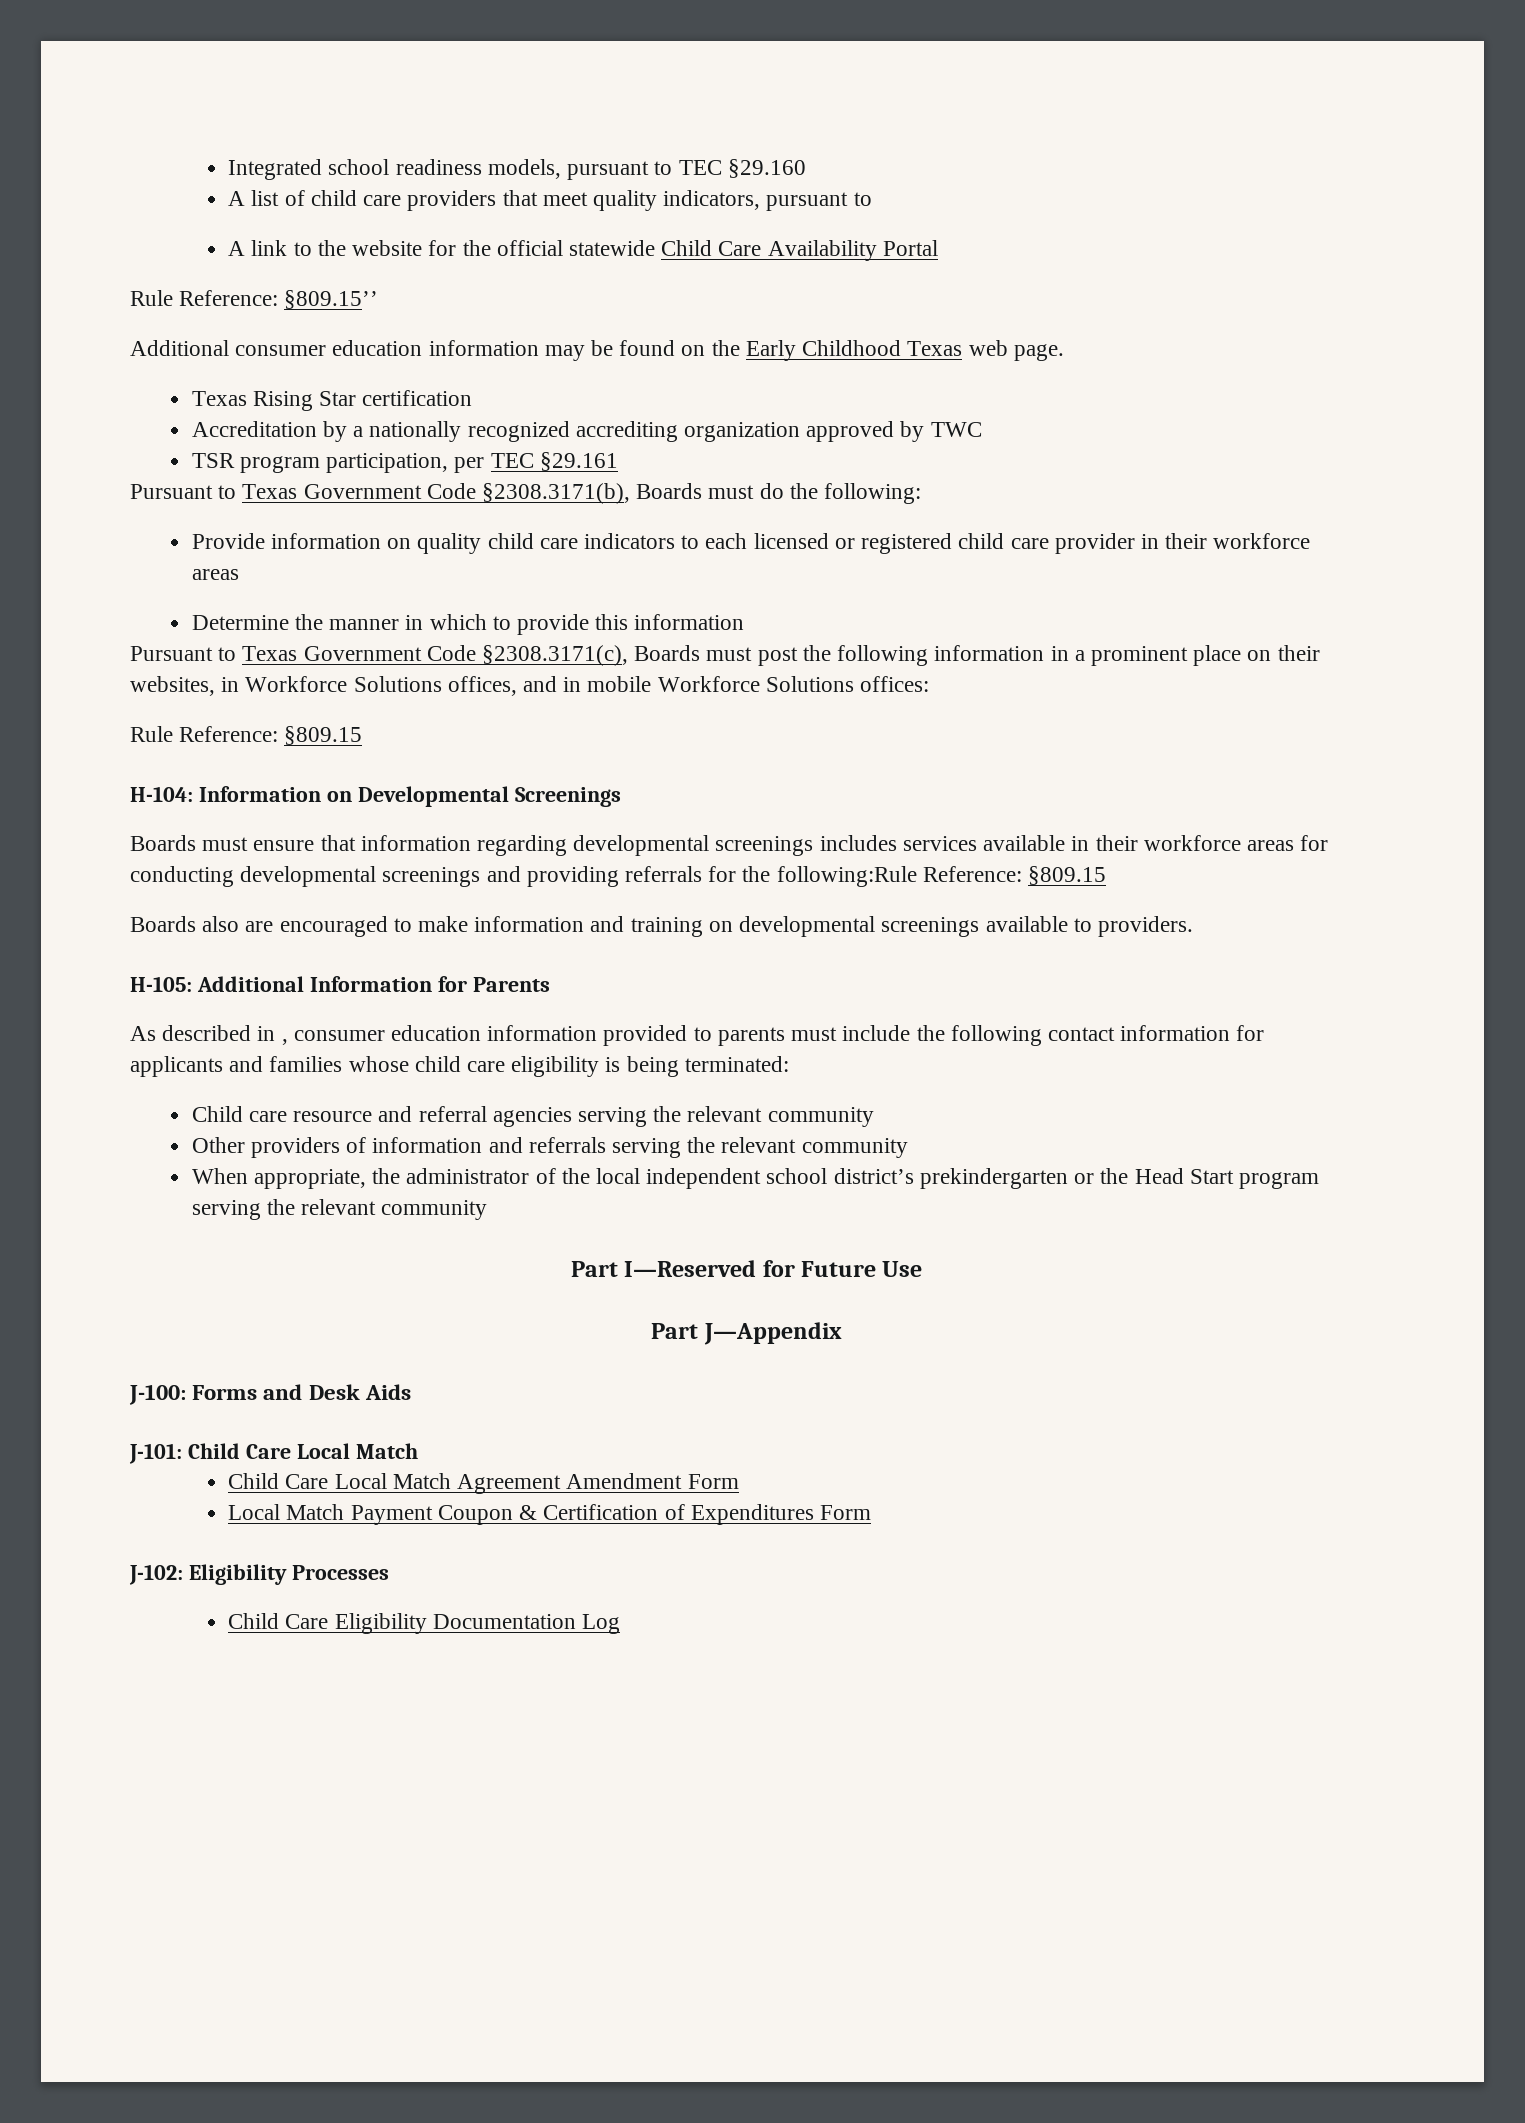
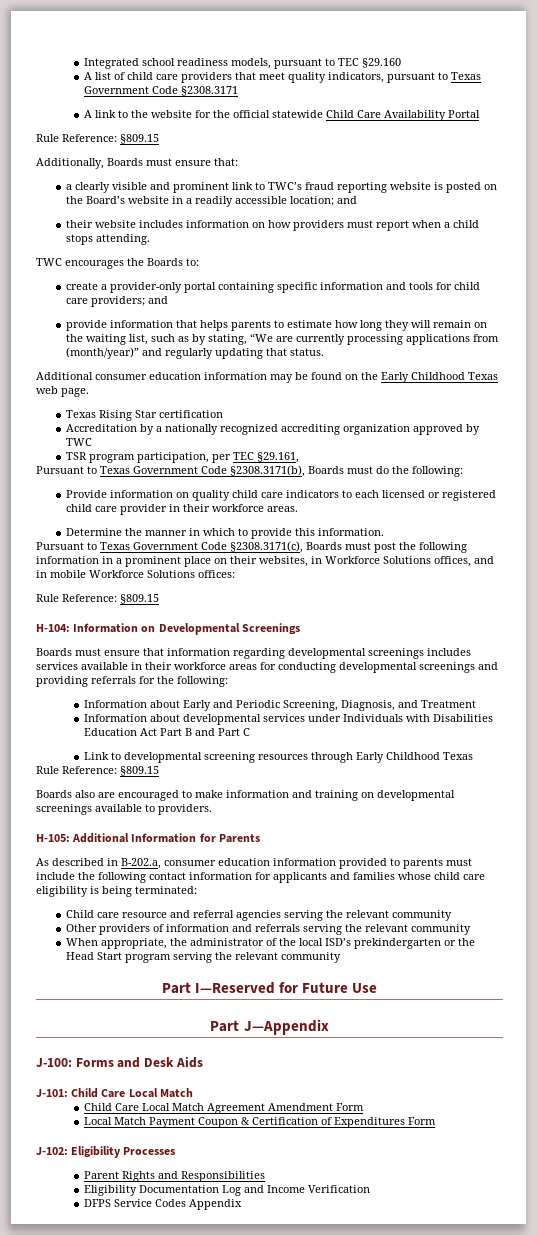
- A list of child care providers that meet quality indicators, pursuant to
+ A list of child care providers that meet quality indicators, pursuant to Texas Government Code §2308.3171
  A link to the website for the official statewide Child Care Availability Portal
- Rule Reference: §809.15’’
+ Rule Reference: §809.15
+ Additionally, Boards must ensure that:
+ a clearly visible and prominent link to TWC’s fraud reporting website is posted on the Board’s website in a readily accessible location; and
+ their website includes information on how providers must report when a child stops attending.
+ TWC encourages the Boards to:
+ create a provider-only portal containing specific information and tools for child care providers; and
+ provide information that helps parents to estimate how long they will remain on the waiting list, such as by stating, “We are currently processing applications from (month/year)” and regularly updating that status.
- TSR program participation, per TEC §29.161
+ TSR program participation, per TEC §29.161,
- Provide information on quality child care indicators to each licensed or registered child care provider in their workforce areas
+ Provide information on quality child care indicators to each licensed or registered child care provider in their workforce areas.
- Determine the manner in which to provide this information
+ Determine the manner in which to provide this information.
- Boards must ensure that information regarding developmental screenings includes services available in their workforce areas for conducting developmental screenings and providing referrals for the following:Rule Reference: §809.15
+ Boards must ensure that information regarding developmental screenings includes services available in their workforce areas for conducting developmental screenings and providing referrals for the following:
+ Information about Early and Periodic Screening, Diagnosis, and Treatment
+ Information about developmental services under Individuals with Disabilities Education Act Part B and Part C
+ Link to developmental screening resources through Early Childhood Texas
+ Rule Reference: §809.15
- As described in , consumer education information provided to parents must include the following contact information for applicants and families whose child care eligibility is being terminated:
+ As described in B-202.a, consumer education information provided to parents must include the following contact information for applicants and families whose child care eligibility is being terminated:
- When appropriate, the administrator of the local independent school district’s prekindergarten or the Head Start program serving the relevant community
+ When appropriate, the administrator of the local ISD’s prekindergarten or the Head Start program serving the relevant community
- Child Care Eligibility Documentation Log
+ Parent Rights and Responsibilities
+ Eligibility Documentation Log and Income Verification
+ DFPS Service Codes Appendix

